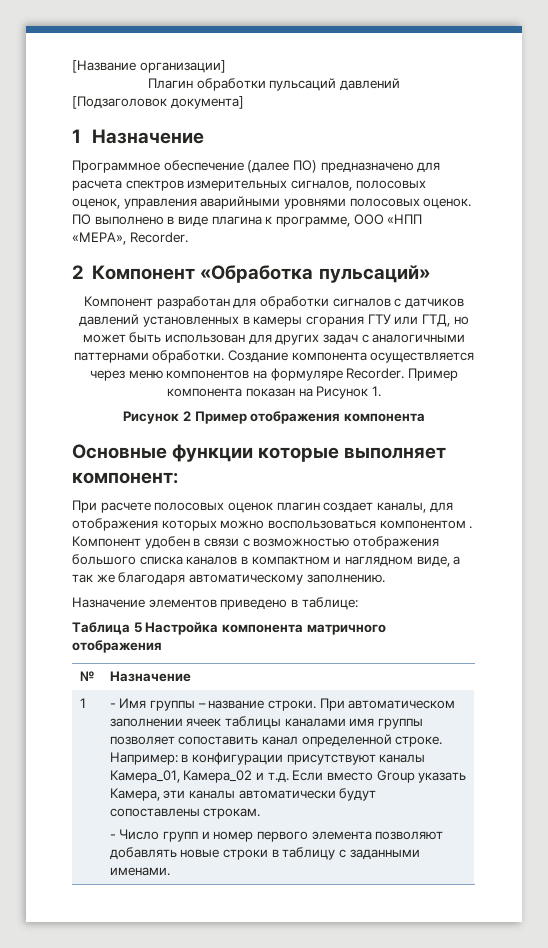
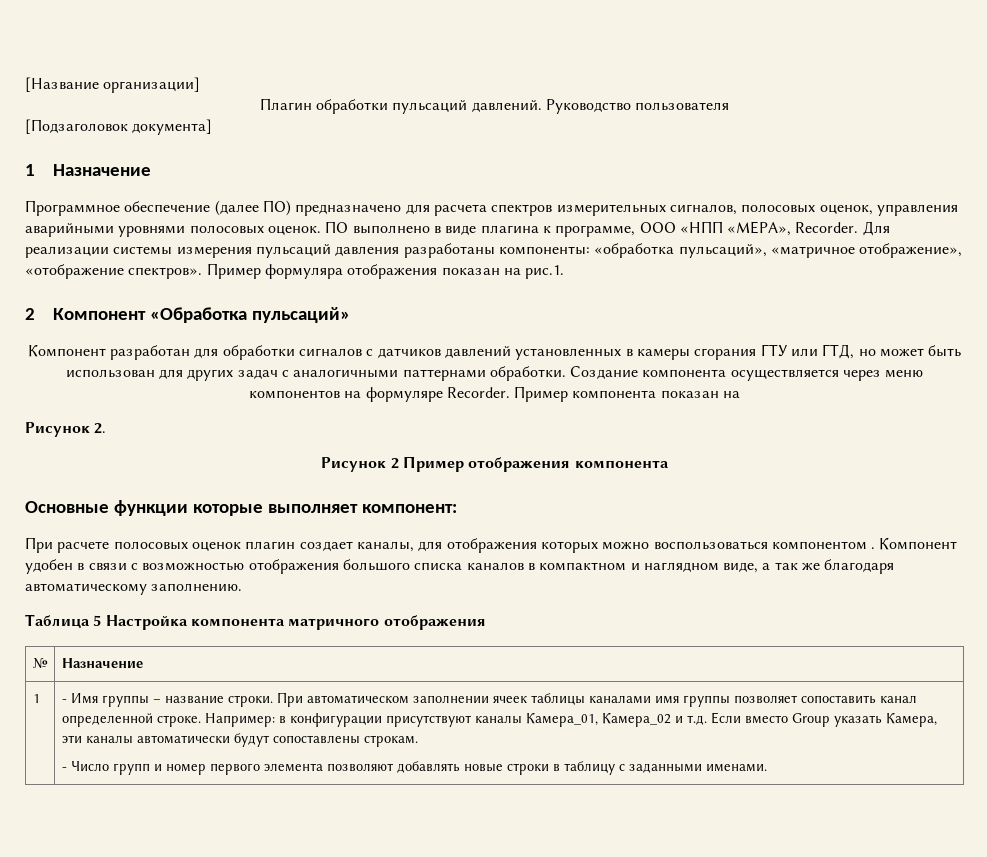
- Плагин обработки пульсаций давлений
+ Плагин обработки пульсаций давлений. Руководство пользователя
+ Для реализации системы измерения пульсаций давления разработаны компоненты: «обработка пульсаций», «матричное отображение», «отображение спектров». Пример формуляра отображения показан на рис.1.
- Пример компонента показан на Рисунок 1.
+ Пример компонента показан на
+ Рисунок 2.
- Назначение элементов приведено в таблице:

